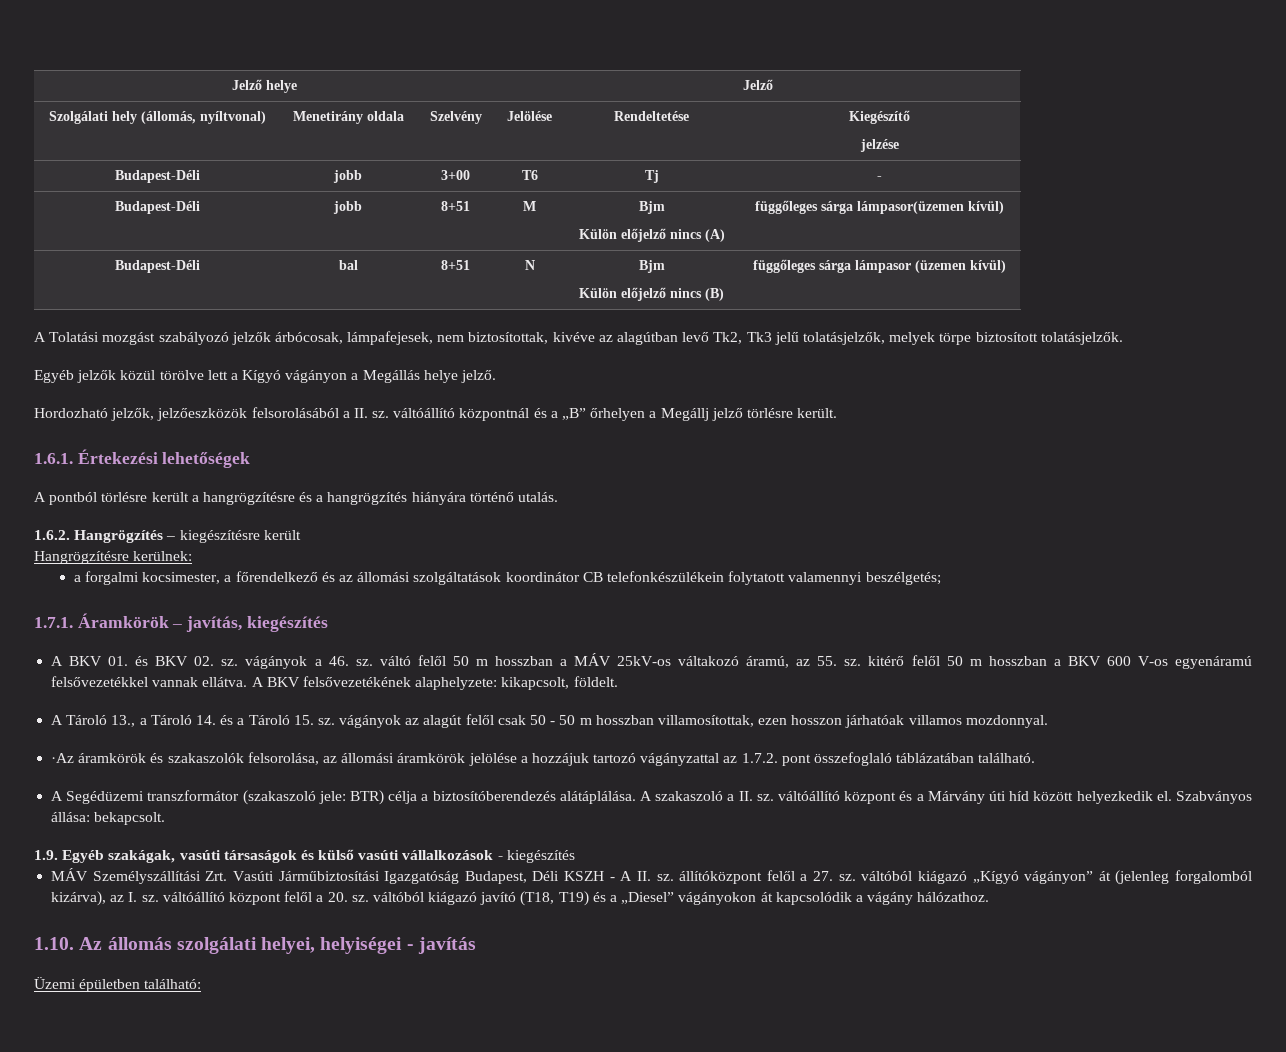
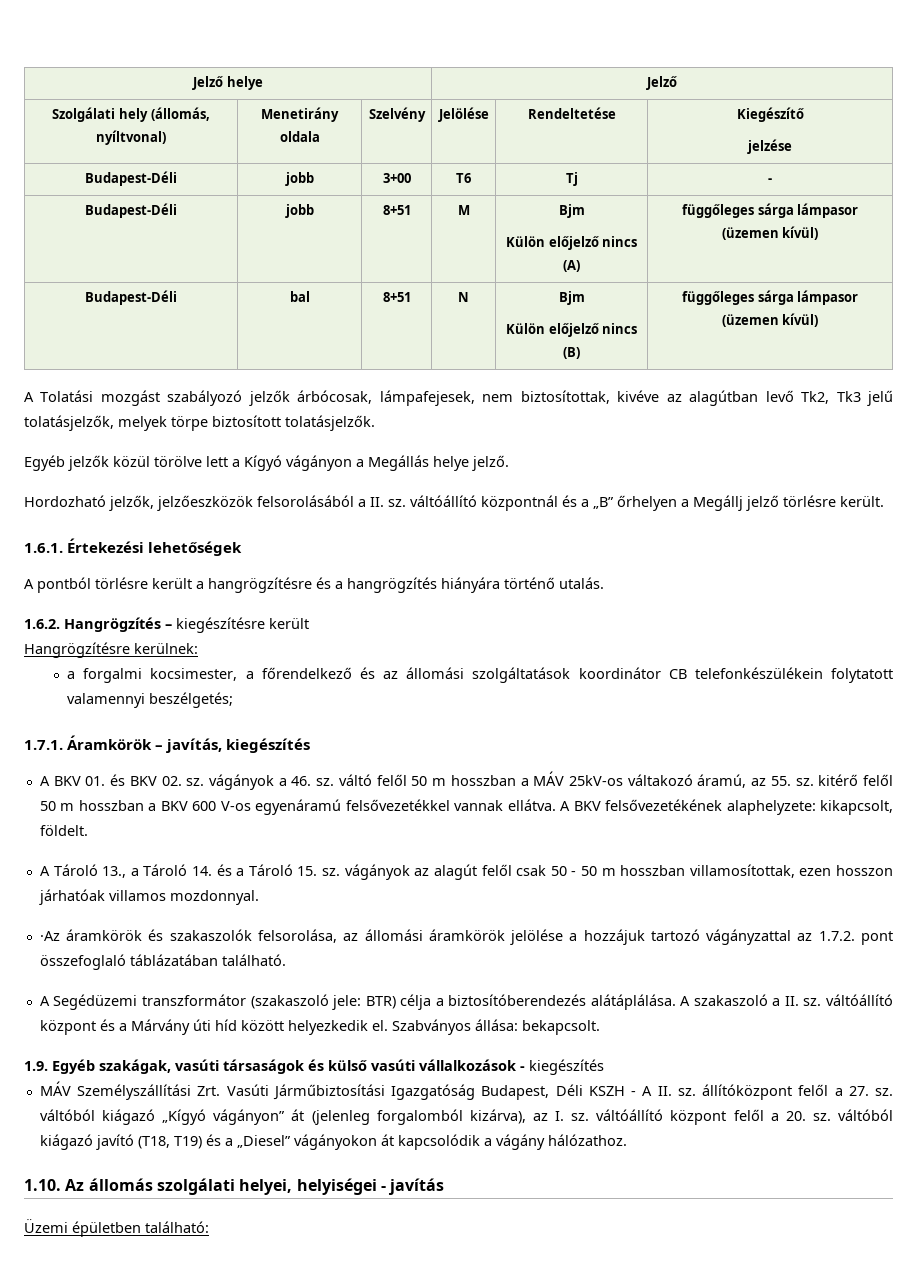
  Budapest-Déli | jobb | 8+51 | M | Bjm
- Külön előjelző nincs (A) | függőleges sárga lámpasor(üzemen kívül)
+ Külön előjelző nincs (A) | függőleges sárga lámpasor (üzemen kívül)

